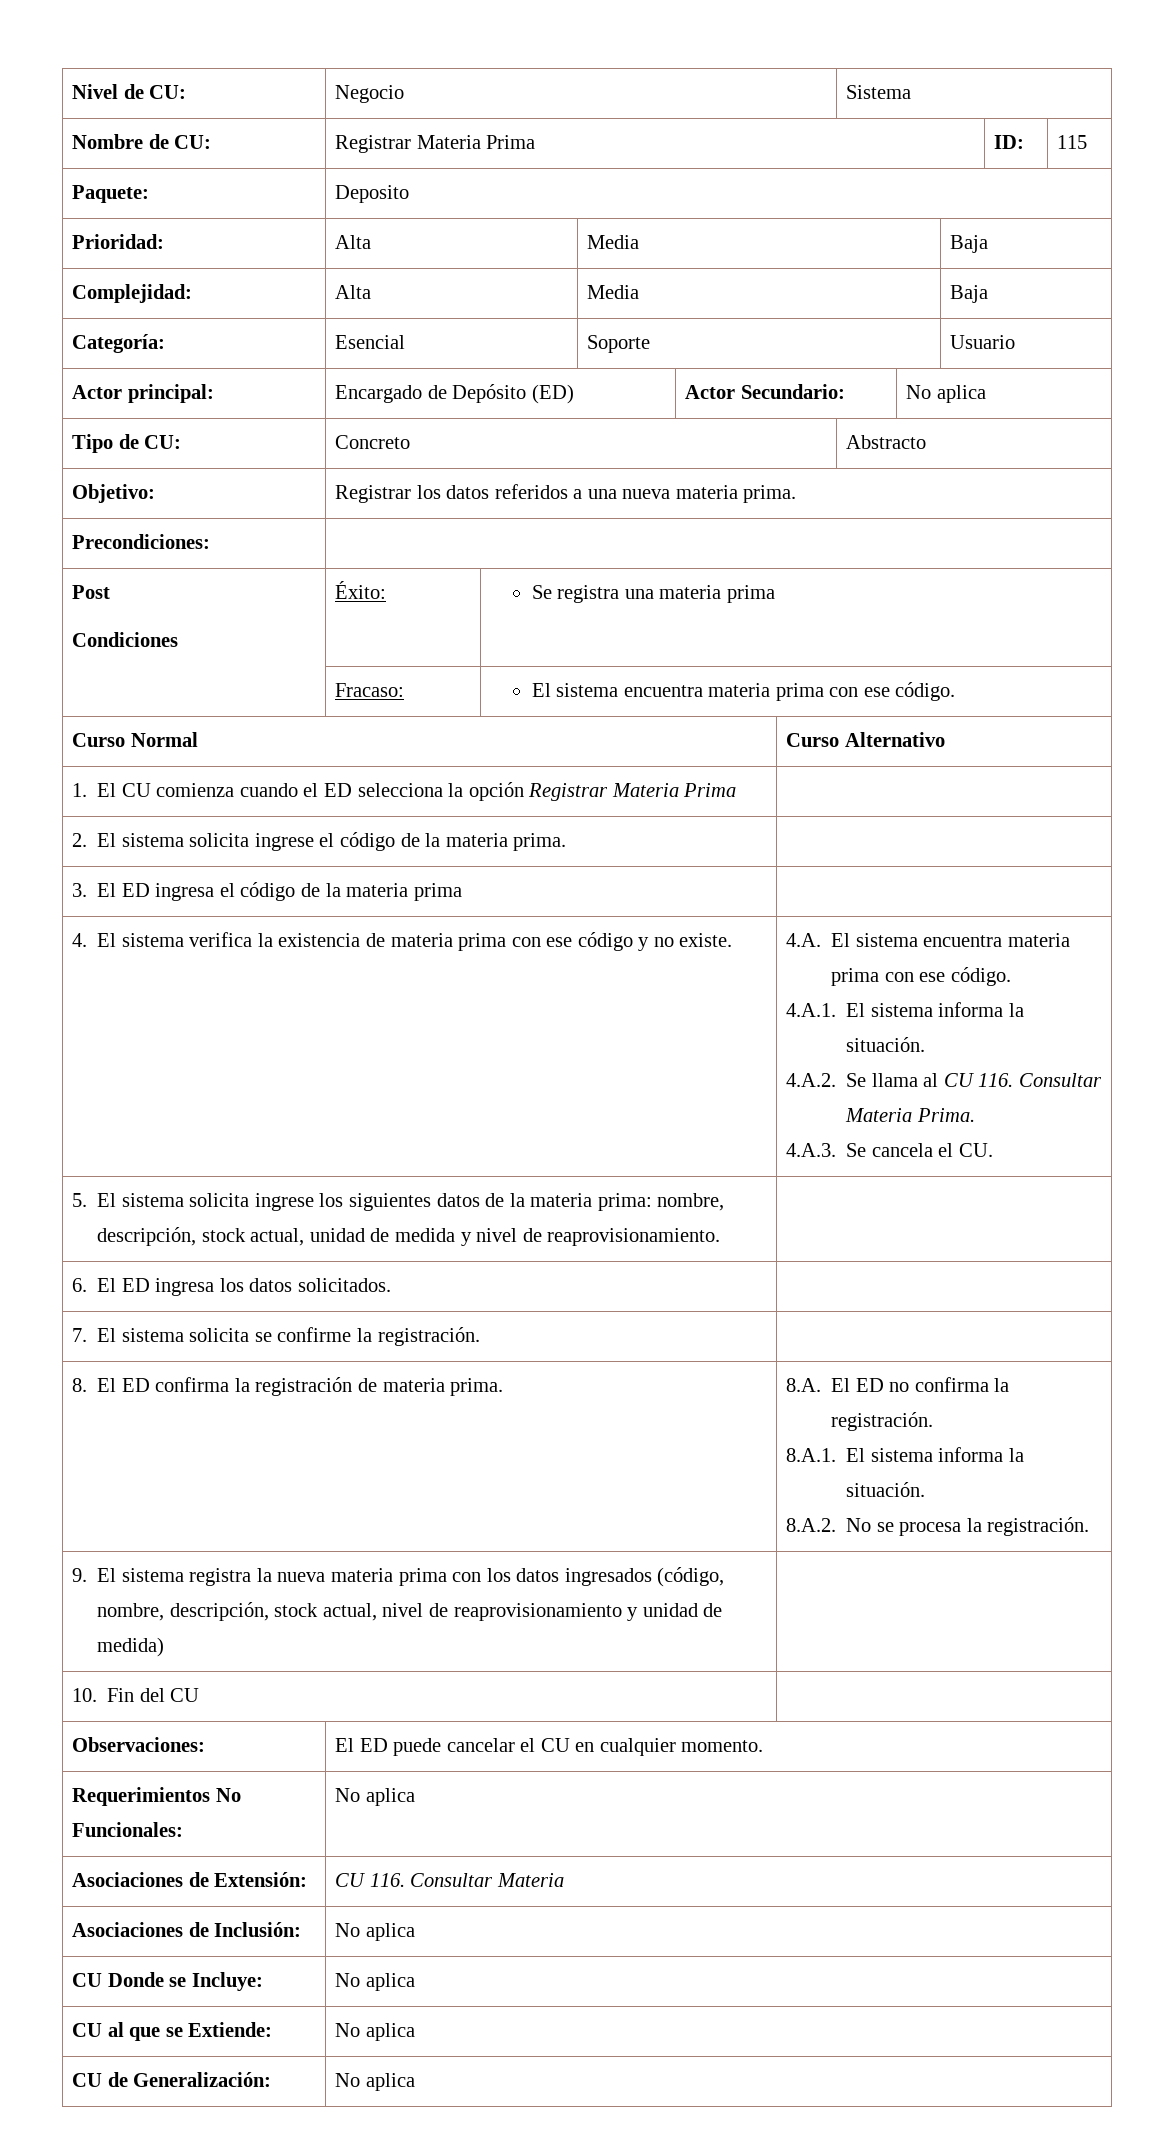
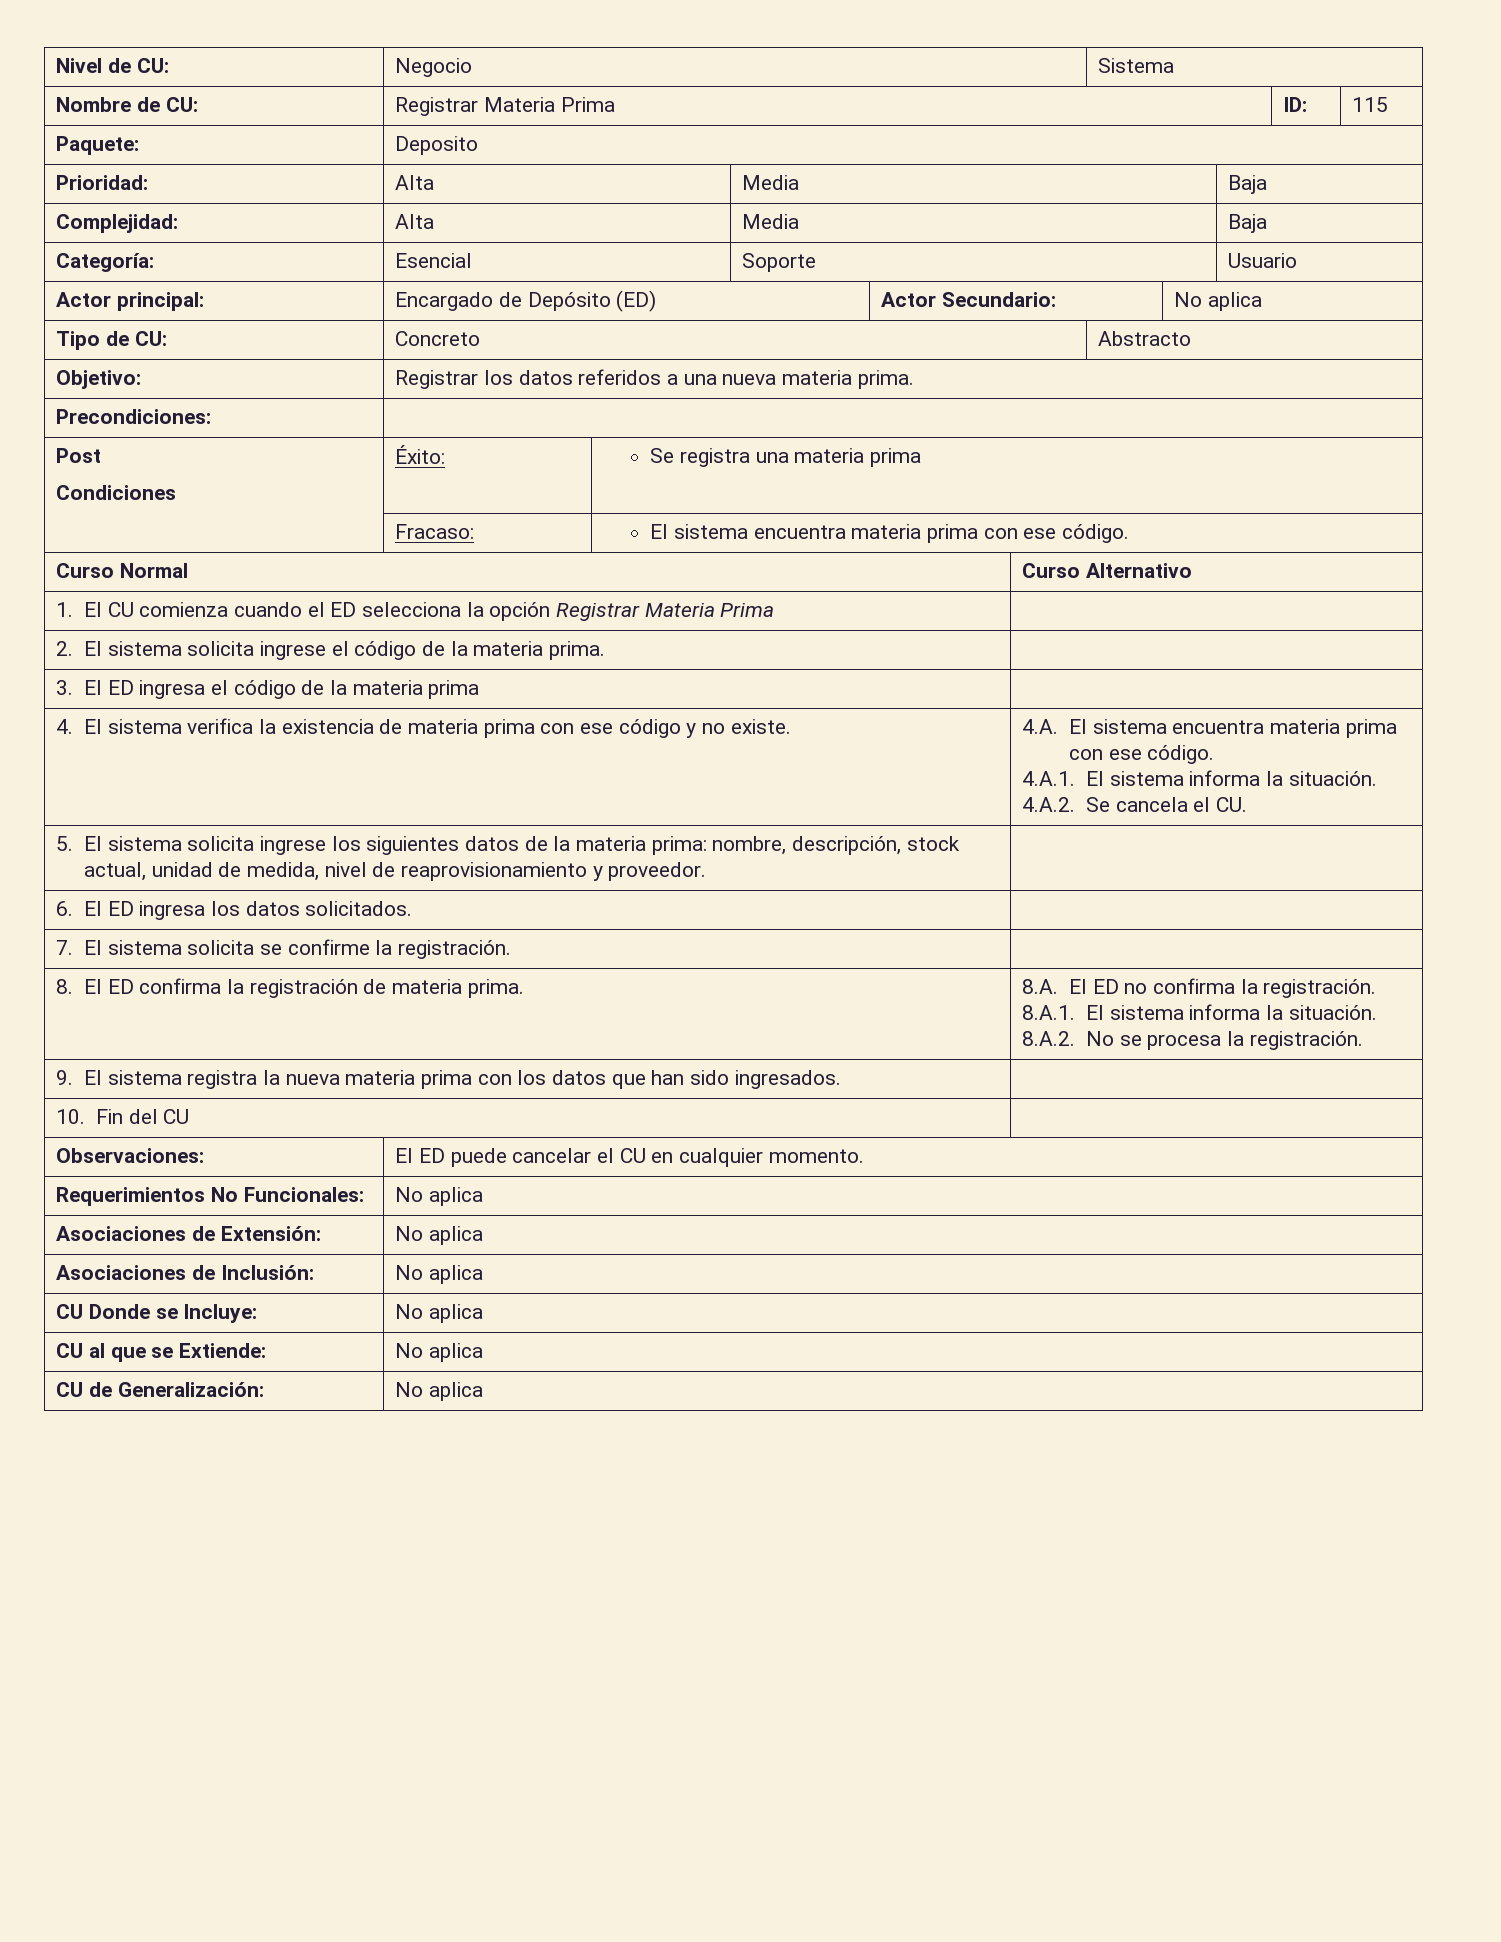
- 4.A.2. Se llama al CU 116. Consultar Materia Prima.
- 4.A.3. Se cancela el CU.
+ 4.A.2. Se cancela el CU.
- 5. El sistema solicita ingrese los siguientes datos de la materia prima: nombre, descripción, stock actual, unidad de medida y nivel de reaprovisionamiento. |
+ 5. El sistema solicita ingrese los siguientes datos de la materia prima: nombre, descripción, stock actual, unidad de medida, nivel de reaprovisionamiento y proveedor. |
- 9. El sistema registra la nueva materia prima con los datos ingresados (código, nombre, descripción, stock actual, nivel de reaprovisionamiento y unidad de medida) |
+ 9. El sistema registra la nueva materia prima con los datos que han sido ingresados. |
- Asociaciones de Extensión: | CU 116. Consultar Materia
+ Asociaciones de Extensión: | No aplica

